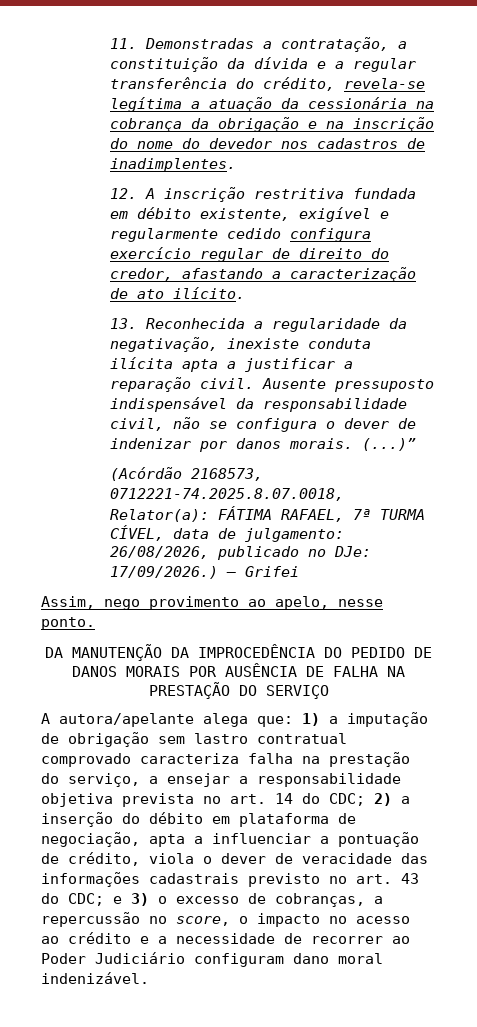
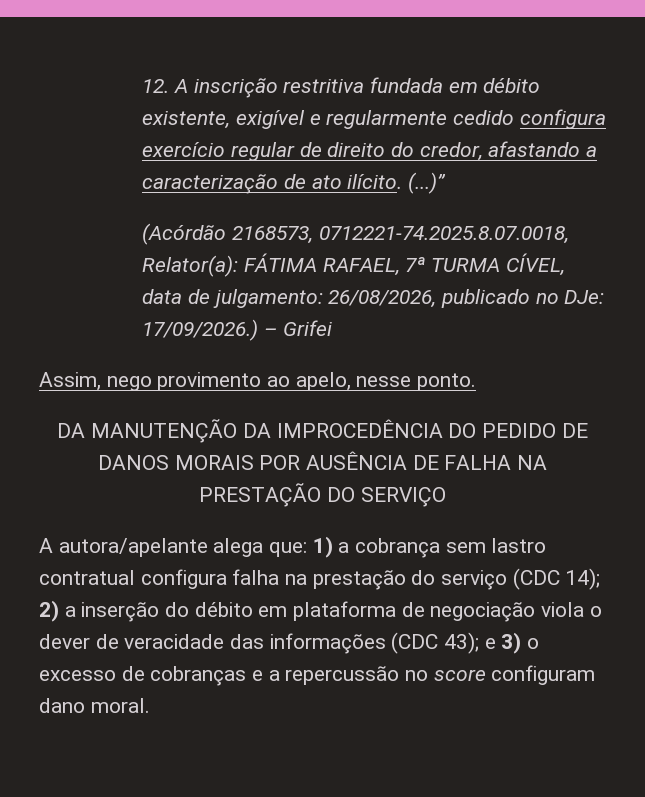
- 11. Demonstradas a contratação, a constituição da dívida e a regular transferência do crédito, revela-se legítima a atuação da cessionária na cobrança da obrigação e na inscrição do nome do devedor nos cadastros de inadimplentes.
- 12. A inscrição restritiva fundada em débito existente, exigível e regularmente cedido configura exercício regular de direito do credor, afastando a caracterização de ato ilícito.
- 13. Reconhecida a regularidade da negativação, inexiste conduta ilícita apta a justificar a reparação civil. Ausente pressuposto indispensável da responsabilidade civil, não se configura o dever de indenizar por danos morais. (...)”
+ 12. A inscrição restritiva fundada em débito existente, exigível e regularmente cedido configura exercício regular de direito do credor, afastando a caracterização de ato ilícito. (...)”
- A autora/apelante alega que: 1) a imputação de obrigação sem lastro contratual comprovado caracteriza falha na prestação do serviço, a ensejar a responsabilidade objetiva prevista no art. 14 do CDC; 2) a inserção do débito em plataforma de negociação, apta a influenciar a pontuação de crédito, viola o dever de veracidade das informações cadastrais previsto no art. 43 do CDC; e 3) o excesso de cobranças, a repercussão no score, o impacto no acesso ao crédito e a necessidade de recorrer ao Poder Judiciário configuram dano moral indenizável.
+ A autora/apelante alega que: 1) a cobrança sem lastro contratual configura falha na prestação do serviço (CDC 14); 2) a inserção do débito em plataforma de negociação viola o dever de veracidade das informações (CDC 43); e 3) o excesso de cobranças e a repercussão no score configuram dano moral.

